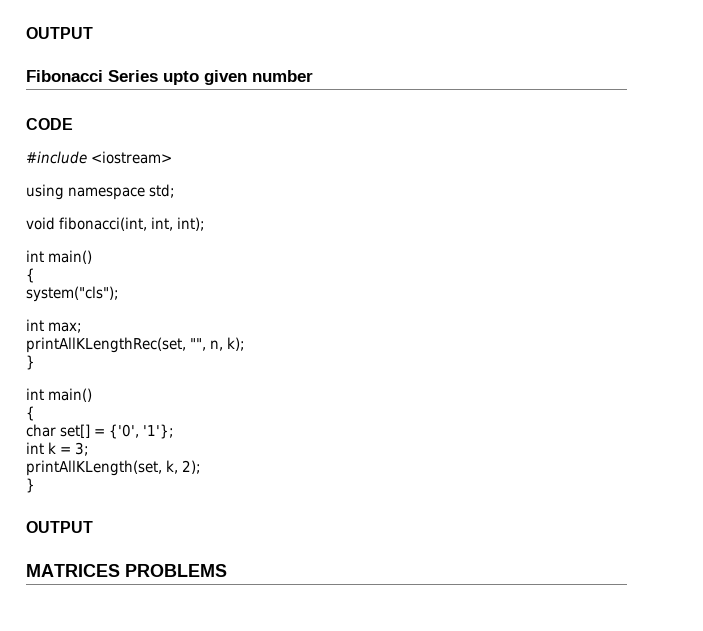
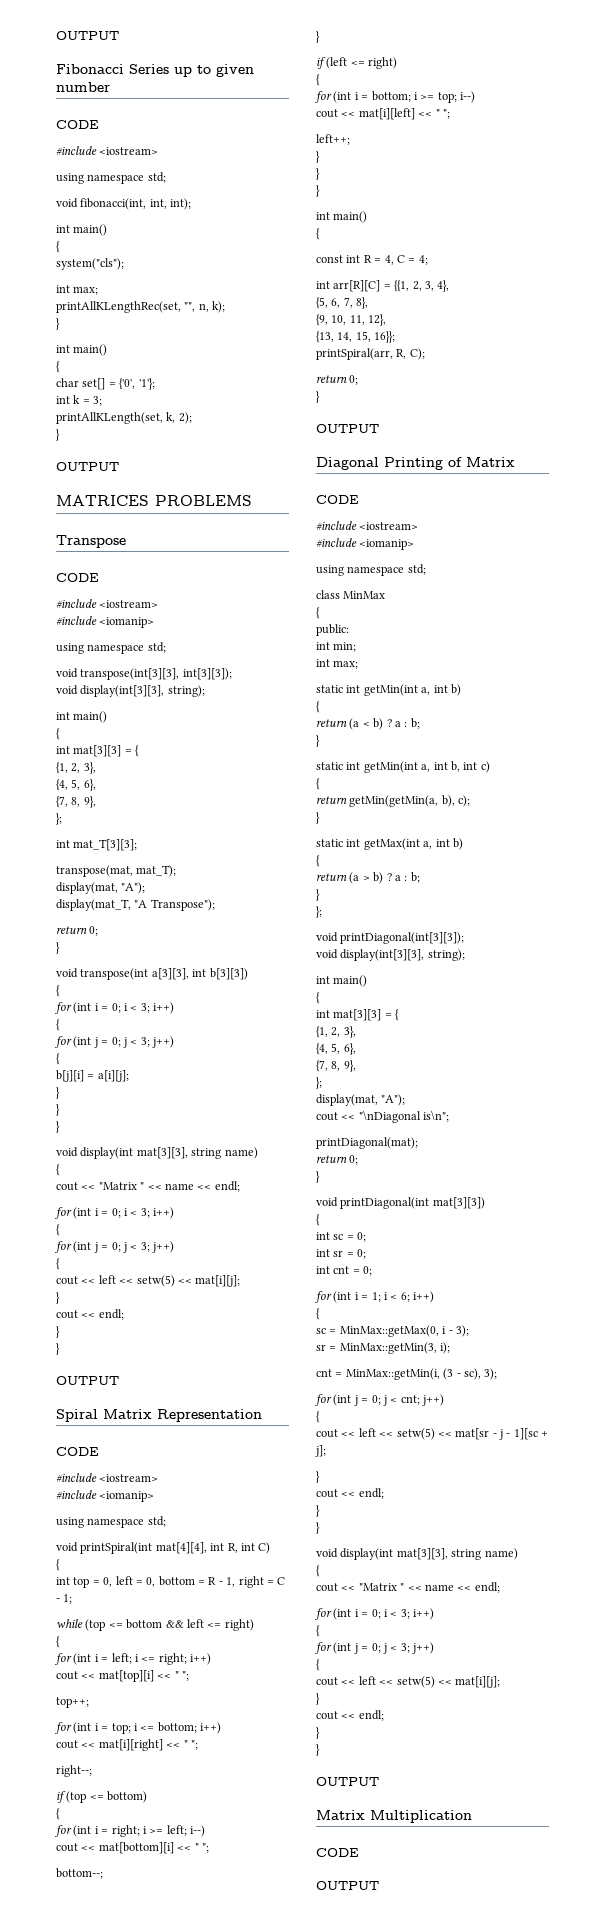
- Fibonacci Series upto given number
+ Fibonacci Series up to given number
+ Transpose
+ CODE
+ #include <iostream>
+ #include <iomanip>
+ using namespace std;
+ void transpose(int[3][3], int[3][3]);
+ void display(int[3][3], string);
+ int main()
+ {
+ int mat[3][3] = {
+ {1, 2, 3},
+ {4, 5, 6},
+ {7, 8, 9},
+ };
+ int mat_T[3][3];
+ transpose(mat, mat_T);
+ display(mat, "A");
+ display(mat_T, "A Transpose");
+ return 0;
+ }
+ void transpose(int a[3][3], int b[3][3])
+ {
+ for (int i = 0; i < 3; i++)
+ {
+ for (int j = 0; j < 3; j++)
+ {
+ b[j][i] = a[i][j];
+ }
+ }
+ }
+ void display(int mat[3][3], string name)
+ {
+ cout << "Matrix " << name << endl;
+ for (int i = 0; i < 3; i++)
+ {
+ for (int j = 0; j < 3; j++)
+ {
+ cout << left << setw(5) << mat[i][j];
+ }
+ cout << endl;
+ }
+ }
+ OUTPUT
+ Spiral Matrix Representation
+ CODE
+ #include <iostream>
+ #include <iomanip>
+ using namespace std;
+ void printSpiral(int mat[4][4], int R, int C)
+ {
+ int top = 0, left = 0, bottom = R - 1, right = C - 1;
+ while (top <= bottom && left <= right)
+ {
+ for (int i = left; i <= right; i++)
+ cout << mat[top][i] << " ";
+ top++;
+ for (int i = top; i <= bottom; i++)
+ cout << mat[i][right] << " ";
+ right--;
+ if (top <= bottom)
+ {
+ for (int i = right; i >= left; i--)
+ cout << mat[bottom][i] << " ";
+ bottom--;
+ }
+ if (left <= right)
+ {
+ for (int i = bottom; i >= top; i--)
+ cout << mat[i][left] << " ";
+ left++;
+ }
+ }
+ }
+ int main()
+ {
+ const int R = 4, C = 4;
+ int arr[R][C] = {{1, 2, 3, 4},
+ {5, 6, 7, 8},
+ {9, 10, 11, 12},
+ {13, 14, 15, 16}};
+ printSpiral(arr, R, C);
+ return 0;
+ }
+ OUTPUT
+ Diagonal Printing of Matrix
+ CODE
+ #include <iostream>
+ #include <iomanip>
+ using namespace std;
+ class MinMax
+ {
+ public:
+ int min;
+ int max;
+ static int getMin(int a, int b)
+ {
+ return (a < b) ? a : b;
+ }
+ static int getMin(int a, int b, int c)
+ {
+ return getMin(getMin(a, b), c);
+ }
+ static int getMax(int a, int b)
+ {
+ return (a > b) ? a : b;
+ }
+ };
+ void printDiagonal(int[3][3]);
+ void display(int[3][3], string);
+ int main()
+ {
+ int mat[3][3] = {
+ {1, 2, 3},
+ {4, 5, 6},
+ {7, 8, 9},
+ };
+ display(mat, "A");
+ cout << "\nDiagonal is\n";
+ printDiagonal(mat);
+ return 0;
+ }
+ void printDiagonal(int mat[3][3])
+ {
+ int sc = 0;
+ int sr = 0;
+ int cnt = 0;
+ for (int i = 1; i < 6; i++)
+ {
+ sc = MinMax::getMax(0, i - 3);
+ sr = MinMax::getMin(3, i);
+ cnt = MinMax::getMin(i, (3 - sc), 3);
+ for (int j = 0; j < cnt; j++)
+ {
+ cout << left << setw(5) << mat[sr - j - 1][sc + j];
+ }
+ cout << endl;
+ }
+ }
+ void display(int mat[3][3], string name)
+ {
+ cout << "Matrix " << name << endl;
+ for (int i = 0; i < 3; i++)
+ {
+ for (int j = 0; j < 3; j++)
+ {
+ cout << left << setw(5) << mat[i][j];
+ }
+ cout << endl;
+ }
+ }
+ OUTPUT
+ Matrix Multiplication
+ CODE
+ OUTPUT

